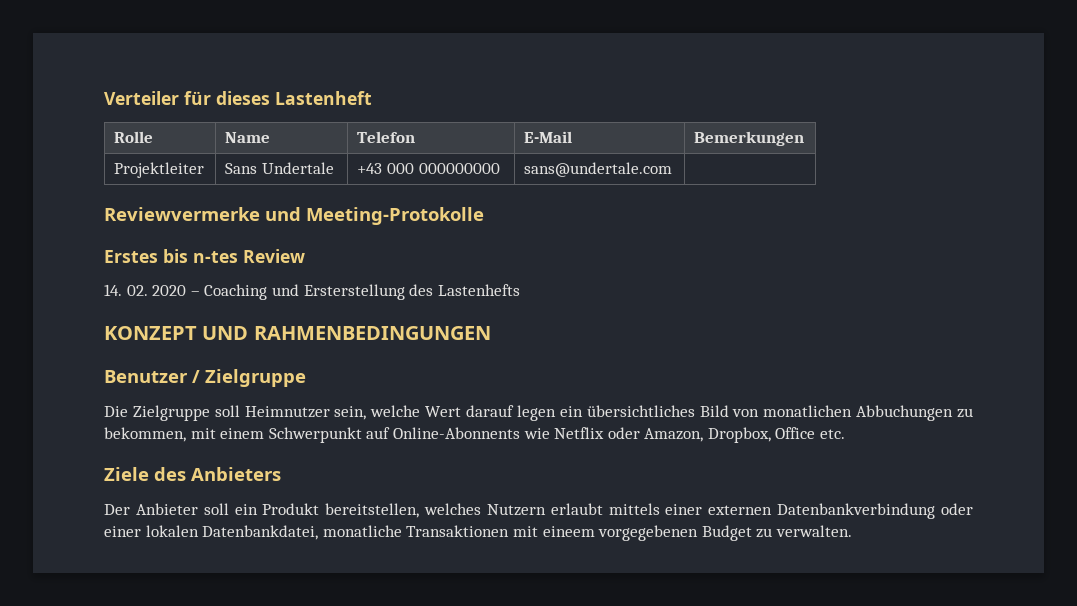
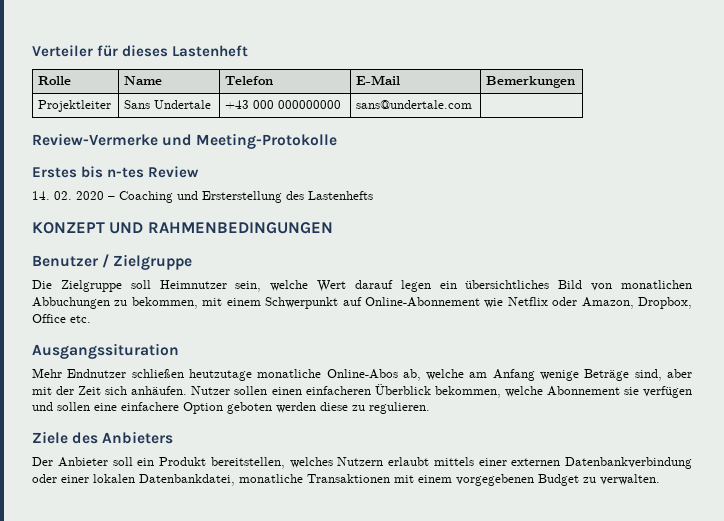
- Reviewvermerke und Meeting-Protokolle
+ Review-Vermerke und Meeting-Protokolle
- Die Zielgruppe soll Heimnutzer sein, welche Wert darauf legen ein übersichtliches Bild von monatlichen Abbuchungen zu bekommen, mit einem Schwerpunkt auf Online-Abonnents wie Netflix oder Amazon, Dropbox, Office etc.
+ Die Zielgruppe soll Heimnutzer sein, welche Wert darauf legen ein übersichtliches Bild von monatlichen Abbuchungen zu bekommen, mit einem Schwerpunkt auf Online-Abonnement wie Netflix oder Amazon, Dropbox, Office etc.
+ Ausgangssituration
+ Mehr Endnutzer schließen heutzutage monatliche Online-Abos ab, welche am Anfang wenige Beträge sind, aber mit der Zeit sich anhäufen. Nutzer sollen einen einfacheren Überblick bekommen, welche Abonnement sie verfügen und sollen eine einfachere Option geboten werden diese zu regulieren.
- Der Anbieter soll ein Produkt bereitstellen, welches Nutzern erlaubt mittels einer externen Datenbankverbindung oder einer lokalen Datenbankdatei, monatliche Transaktionen mit eineem vorgegebenen Budget zu verwalten.
+ Der Anbieter soll ein Produkt bereitstellen, welches Nutzern erlaubt mittels einer externen Datenbankverbindung oder einer lokalen Datenbankdatei, monatliche Transaktionen mit einem vorgegebenen Budget zu verwalten.

